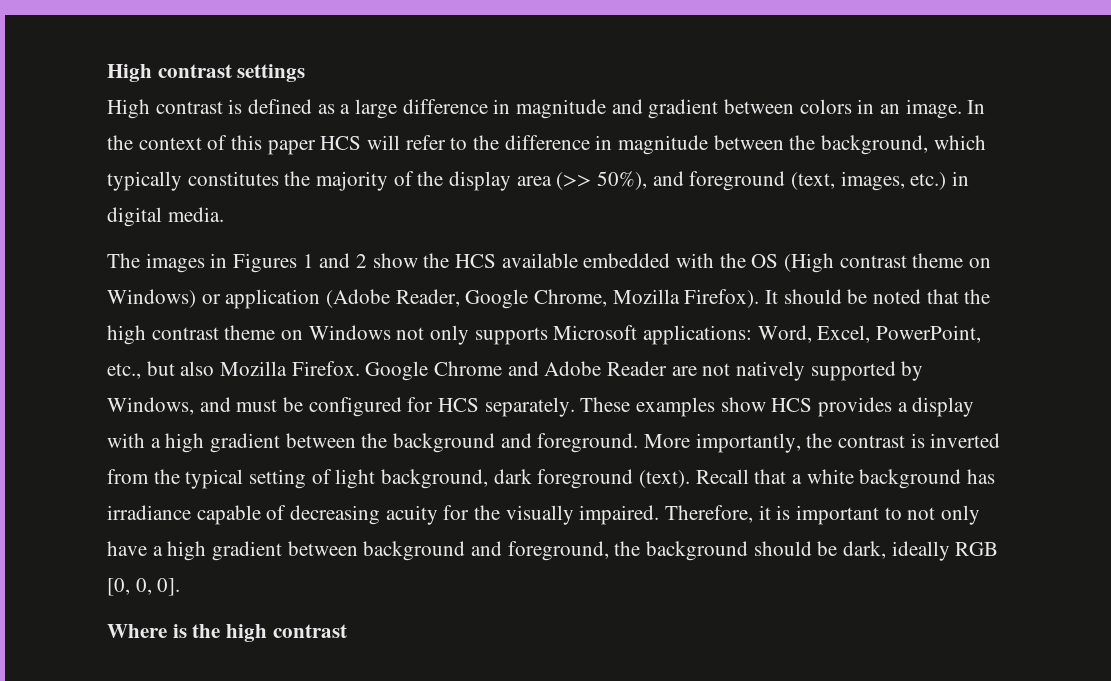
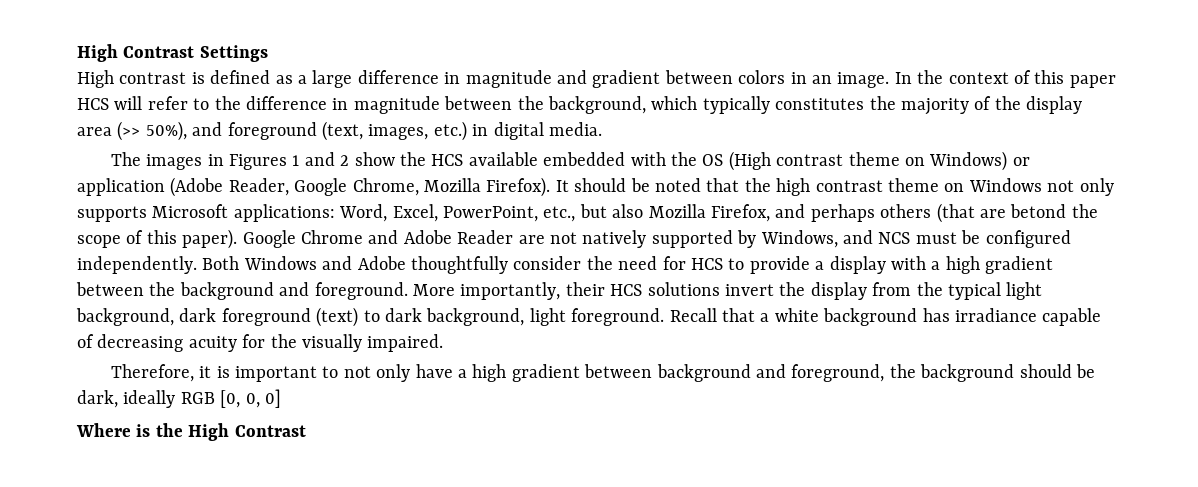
- High contrast settings
+ High Contrast Settings
- It should be noted that the high contrast theme on Windows not only supports Microsoft applications: Word, Excel, PowerPoint, etc., but also Mozilla Firefox.
+ It should be noted that the high contrast theme on Windows not only supports Microsoft applications: Word, Excel, PowerPoint, etc., but also Mozilla Firefox, and perhaps others (that are betond the scope of this paper).
- Google Chrome and Adobe Reader are not natively supported by Windows, and must be configured for HCS separately. These examples show HCS provides a display with a high gradient between the background and foreground.
+ Google Chrome and Adobe Reader are not natively supported by Windows, and NCS must be configured independently. Both Windows and Adobe thoughtfully consider the need for HCS to provide a display with a high gradient between the background and foreground.
- More importantly, the contrast is inverted from the typical setting of light background, dark foreground (text).
+ More importantly, their HCS solutions invert the display from the typical light background, dark foreground (text) to dark background, light foreground.
- Recall that a white background has irradiance capable of decreasing acuity for the visually impaired. Therefore, it is important to not only have a high gradient between background and foreground, the background should be dark, ideally RGB [0, 0, 0].
+ Recall that a white background has irradiance capable of decreasing acuity for the visually impaired.
+ Therefore, it is important to not only have a high gradient between background and foreground, the background should be dark, ideally RGB [0, 0, 0]
- Where is the high contrast
+ Where is the High Contrast

